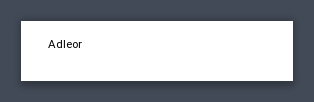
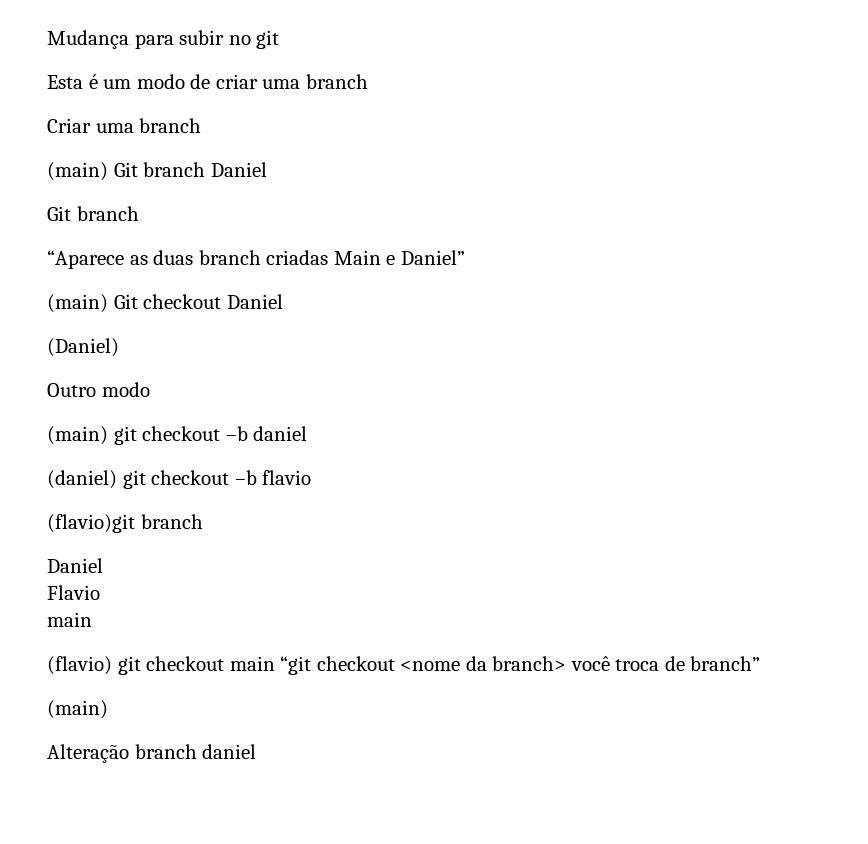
- Adleor
+ Mudança para subir no git
+ Esta é um modo de criar uma branch
+ Criar uma branch
+ (main) Git branch Daniel
+ Git branch
+ “Aparece as duas branch criadas Main e Daniel”
+ (main) Git checkout Daniel
+ (Daniel)
+ Outro modo
+ (main) git checkout –b daniel
+ (daniel) git checkout –b flavio
+ (flavio)git branch
+ Daniel
+ Flavio
+ main
+ (flavio) git checkout main “git checkout <nome da branch> você troca de branch”
+ (main)
+ Alteração branch daniel

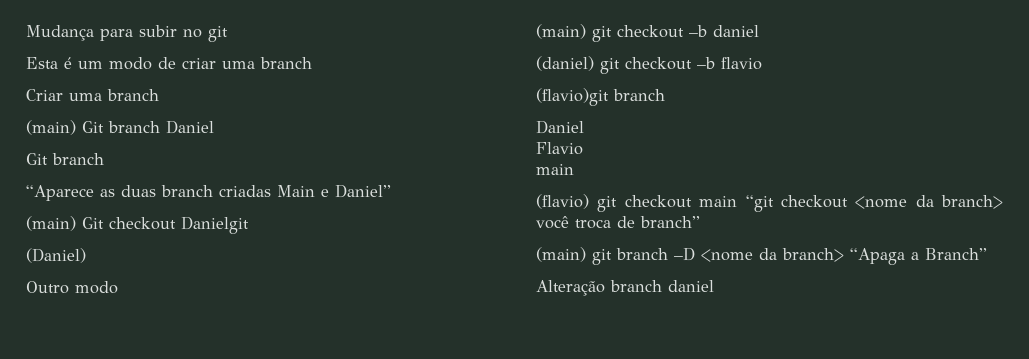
- (main) Git checkout Daniel
+ (main) Git checkout Danielgit
  (flavio) git checkout main “git checkout <nome da branch> você troca de branch”
- (main)
+ (main) git branch –D <nome da branch> “Apaga a Branch”

